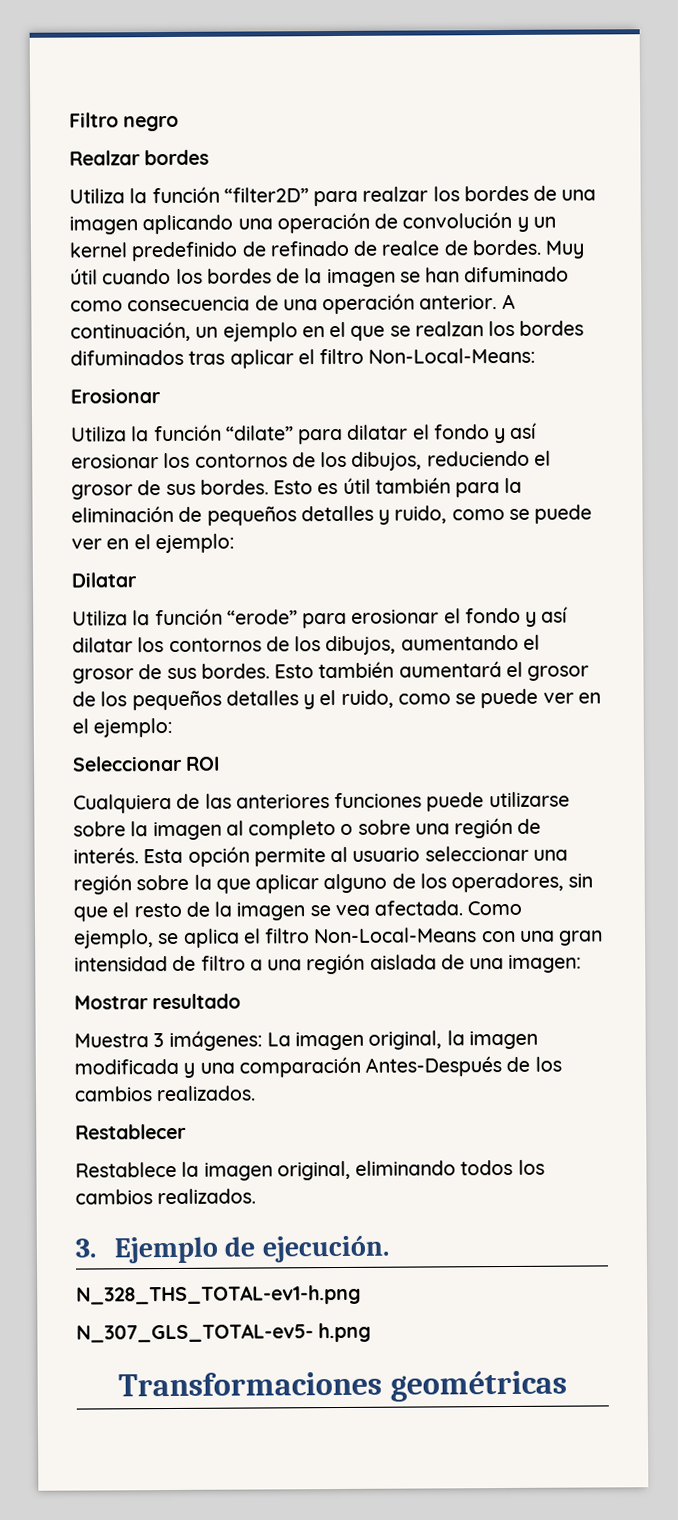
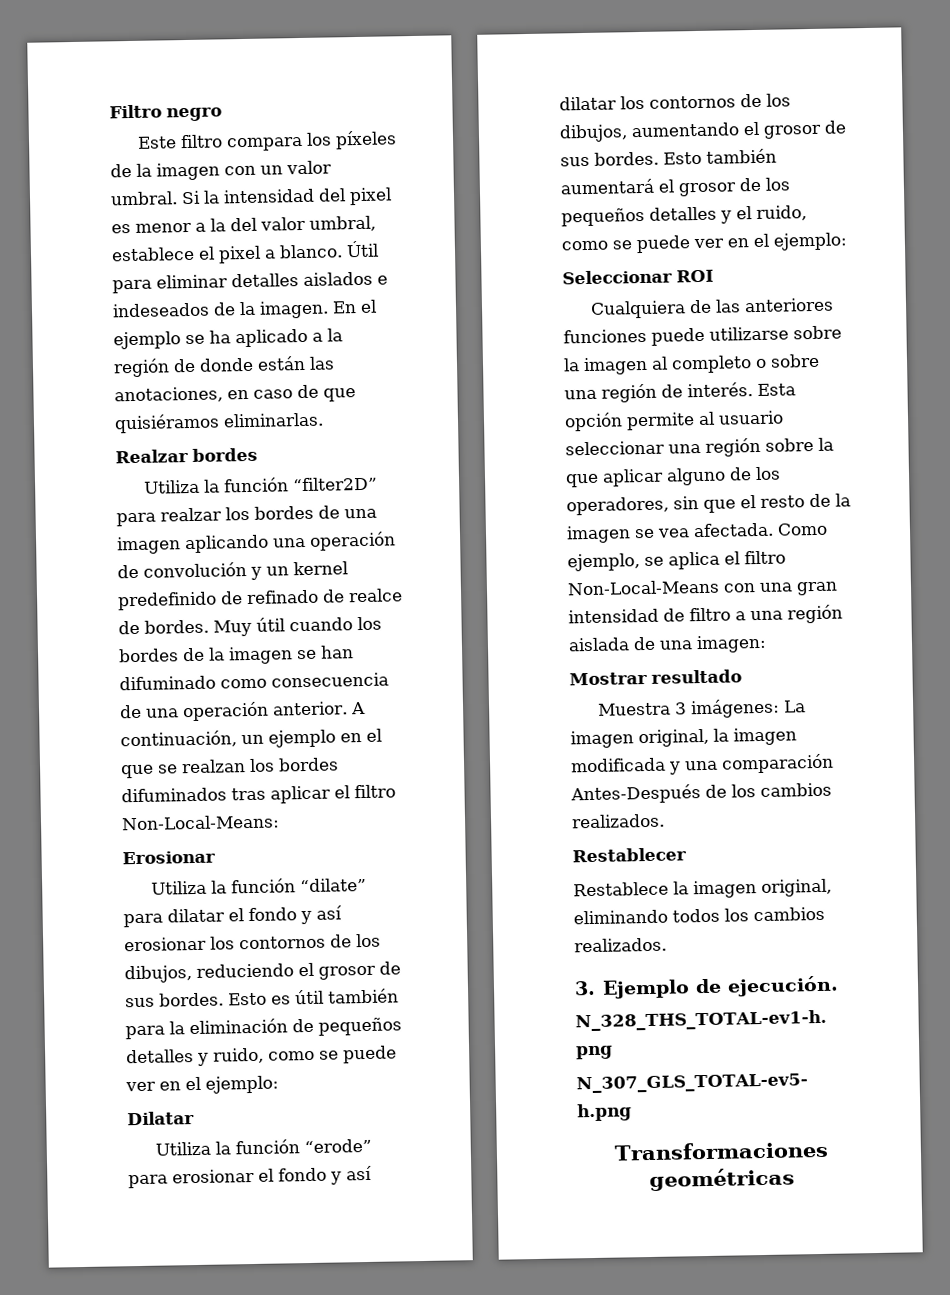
+ Este filtro compara los píxeles de la imagen con un valor umbral. Si la intensidad del pixel es menor a la del valor umbral, establece el pixel a blanco. Útil para eliminar detalles aislados e indeseados de la imagen. En el ejemplo se ha aplicado a la región de donde están las anotaciones, en caso de que quisiéramos eliminarlas.

